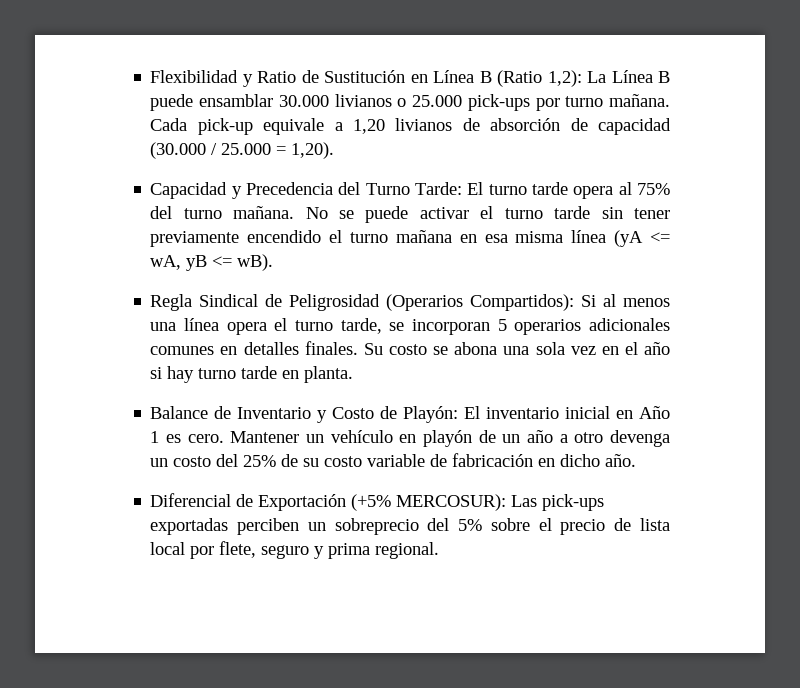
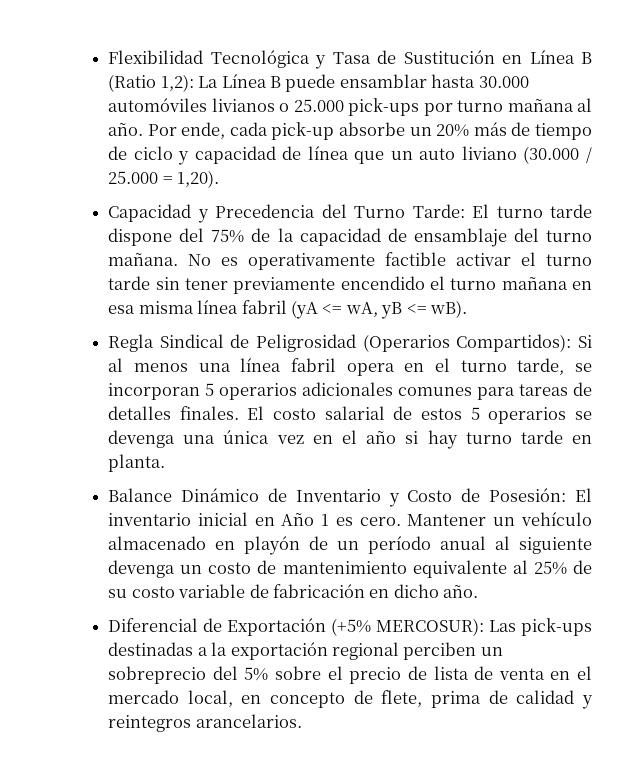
- Flexibilidad y Ratio de Sustitución en Línea B (Ratio 1,2): La Línea B puede ensamblar 30.000 livianos o 25.000 pick-ups por turno mañana. Cada pick-up equivale a 1,20 livianos de absorción de capacidad (30.000 / 25.000 = 1,20).
+ Flexibilidad Tecnológica y Tasa de Sustitución en Línea B (Ratio 1,2): La Línea B puede ensamblar hasta 30.000 automóviles livianos o 25.000 pick-ups por turno mañana al año. Por ende, cada pick-up absorbe un 20% más de tiempo de ciclo y capacidad de línea que un auto liviano (30.000 / 25.000 = 1,20).
- Capacidad y Precedencia del Turno Tarde: El turno tarde opera al 75% del turno mañana.
+ Capacidad y Precedencia del Turno Tarde: El turno tarde dispone del 75% de la capacidad de ensamblaje del turno mañana.
- No se puede activar el turno tarde sin tener previamente encendido el turno mañana en esa misma línea (yA <= wA, yB <= wB).
+ No es operativamente factible activar el turno tarde sin tener previamente encendido el turno mañana en esa misma línea fabril (yA <= wA, yB <= wB).
- Regla Sindical de Peligrosidad (Operarios Compartidos): Si al menos una línea opera el turno tarde, se incorporan 5 operarios adicionales comunes en detalles finales. Su costo se abona una sola vez en el año si hay turno tarde en planta.
+ Regla Sindical de Peligrosidad (Operarios Compartidos): Si al menos una línea fabril opera en el turno tarde, se incorporan 5 operarios adicionales comunes para tareas de detalles finales. El costo salarial de estos 5 operarios se devenga una única vez en el año si hay turno tarde en planta.
- Balance de Inventario y Costo de Playón: El inventario inicial en Año 1 es cero.
+ Balance Dinámico de Inventario y Costo de Posesión: El inventario inicial en Año 1 es cero.
- Mantener un vehículo en playón de un año a otro devenga un costo del 25% de su costo variable de fabricación en dicho año.
+ Mantener un vehículo almacenado en playón de un período anual al siguiente devenga un costo de mantenimiento equivalente al 25% de su costo variable de fabricación en dicho año.
- Diferencial de Exportación (+5% MERCOSUR): Las pick-ups exportadas perciben un sobreprecio del 5% sobre el precio de lista local por flete, seguro y prima regional.
+ Diferencial de Exportación (+5% MERCOSUR): Las pick-ups destinadas a la exportación regional perciben un sobreprecio del 5% sobre el precio de lista de venta en el mercado local, en concepto de flete, prima de calidad y reintegros arancelarios.

